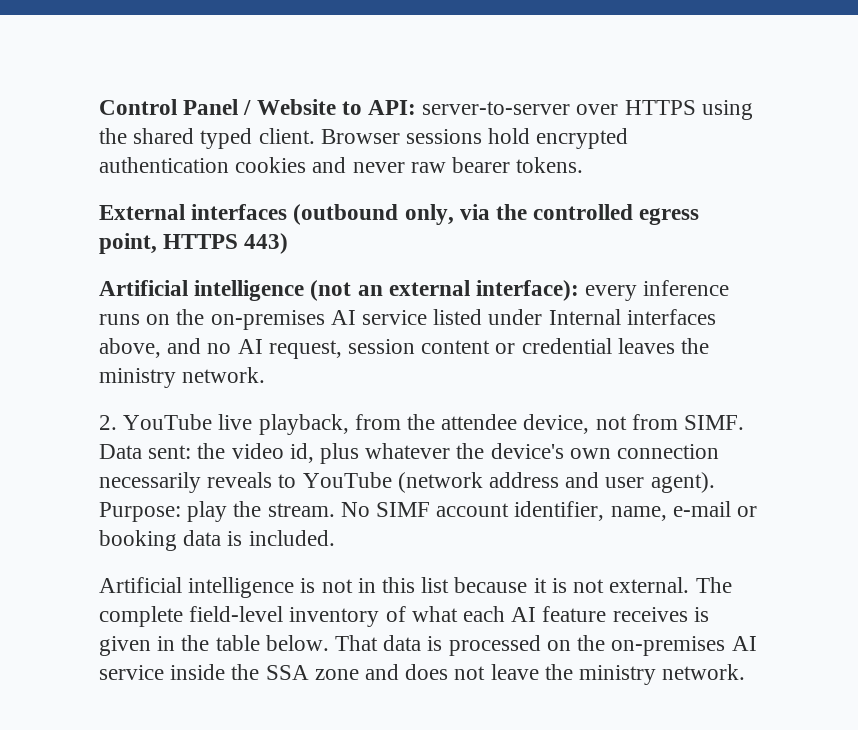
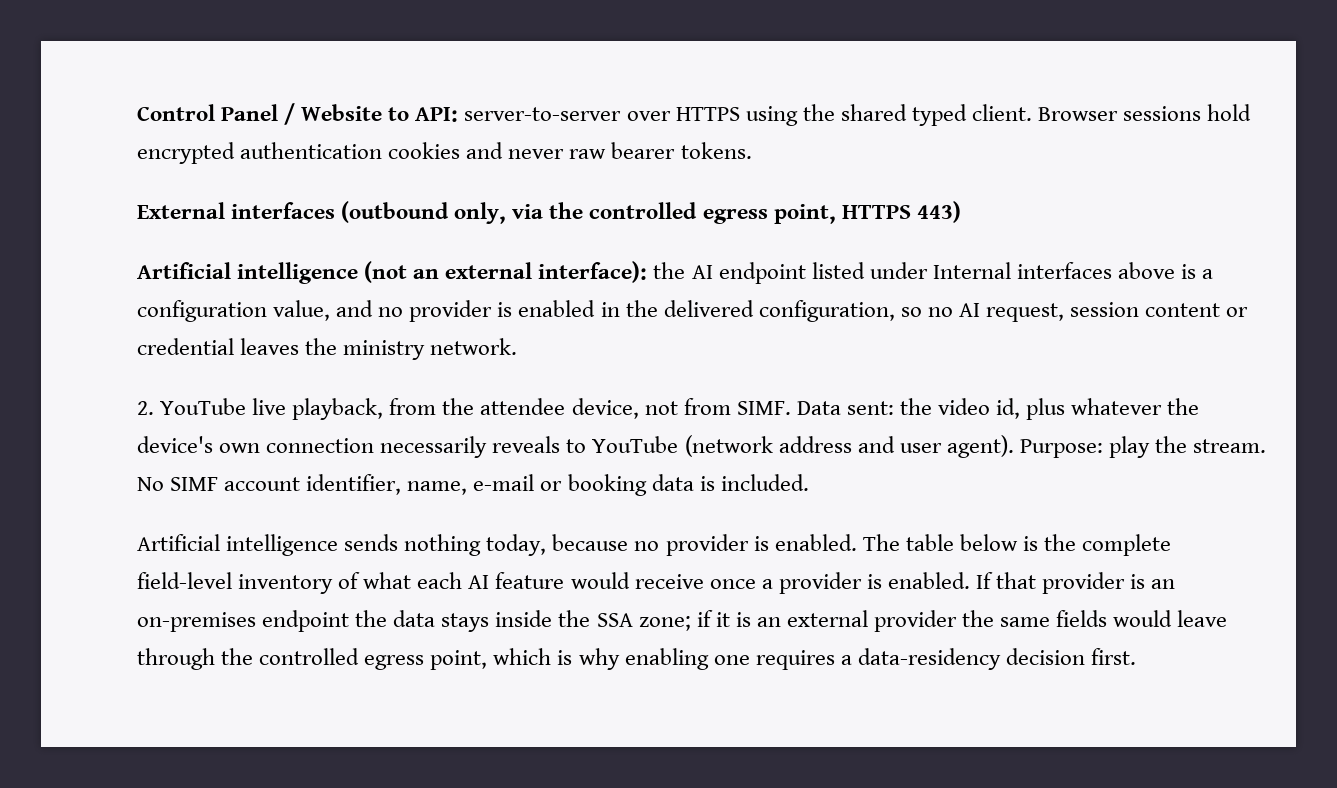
- Artificial intelligence (not an external interface): every inference runs on the on-premises AI service listed under Internal interfaces above, and no AI request, session content or credential leaves the ministry network.
+ Artificial intelligence (not an external interface): the AI endpoint listed under Internal interfaces above is a configuration value, and no provider is enabled in the delivered configuration, so no AI request, session content or credential leaves the ministry network.
- Artificial intelligence is not in this list because it is not external. The complete field-level inventory of what each AI feature receives is given in the table below. That data is processed on the on-premises AI service inside the SSA zone and does not leave the ministry network.
+ Artificial intelligence sends nothing today, because no provider is enabled. The table below is the complete field-level inventory of what each AI feature would receive once a provider is enabled. If that provider is an on-premises endpoint the data stays inside the SSA zone; if it is an external provider the same fields would leave through the controlled egress point, which is why enabling one requires a data-residency decision first.

